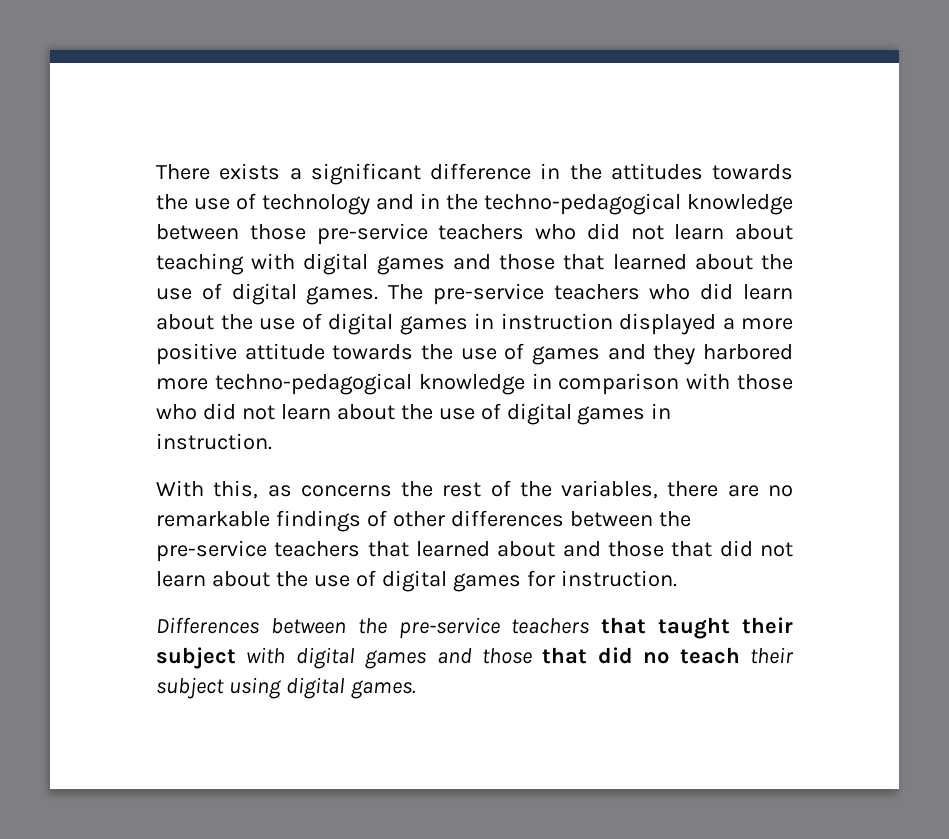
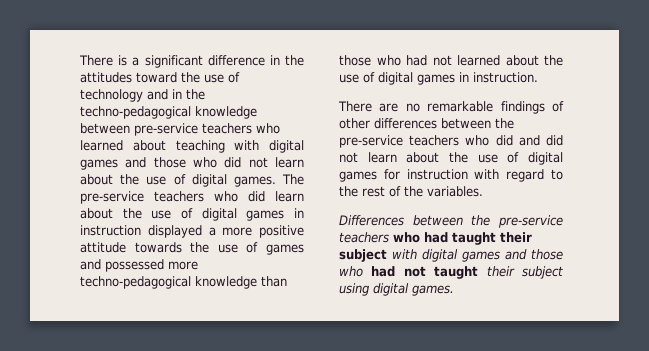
- There exists a significant difference in the attitudes towards the use of technology and in the techno-pedagogical knowledge between those pre-service teachers who did not learn about teaching with digital games and those that learned about the use of digital games.
+ There is a significant difference in the attitudes toward the use of technology and in the techno-pedagogical knowledge between pre-service teachers who learned about teaching with digital games and those who did not learn about the use of digital games.
- The pre-service teachers who did learn about the use of digital games in instruction displayed a more positive attitude towards the use of games and they harbored more techno-pedagogical knowledge in comparison with those who did not learn about the use of digital games in instruction.
+ The pre-service teachers who did learn about the use of digital games in instruction displayed a more positive attitude towards the use of games and possessed more techno-pedagogical knowledge than those who had not learned about the use of digital games in instruction.
- With this, as concerns the rest of the variables, there are no remarkable findings of other differences between the pre-service teachers that learned about and those that did not learn about the use of digital games for instruction.
+ There are no remarkable findings of other differences between the pre-service teachers who did and did not learn about the use of digital games for instruction with regard to the rest of the variables.
- Differences between the pre-service teachers that taught their subject with digital games and those that did no teach their subject using digital games.
+ Differences between the pre-service teachers who had taught their subject with digital games and those who had not taught their subject using digital games.

